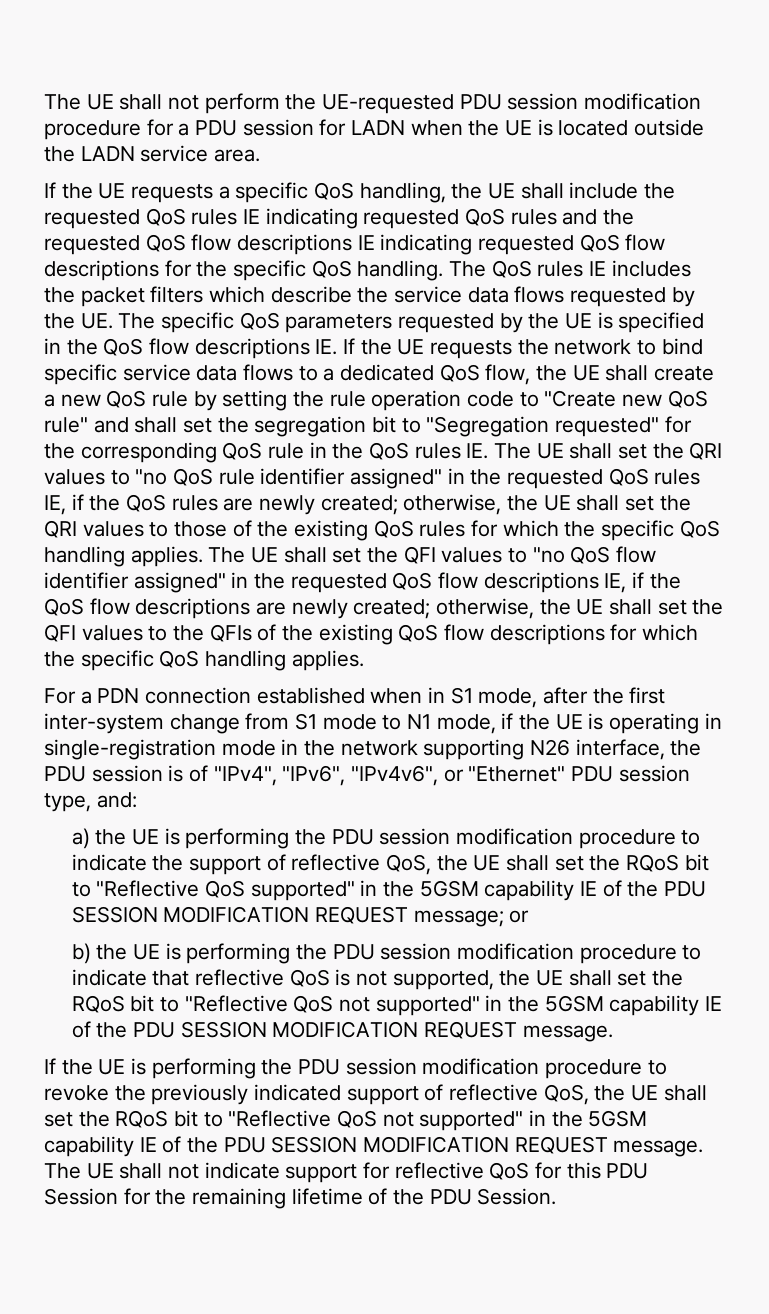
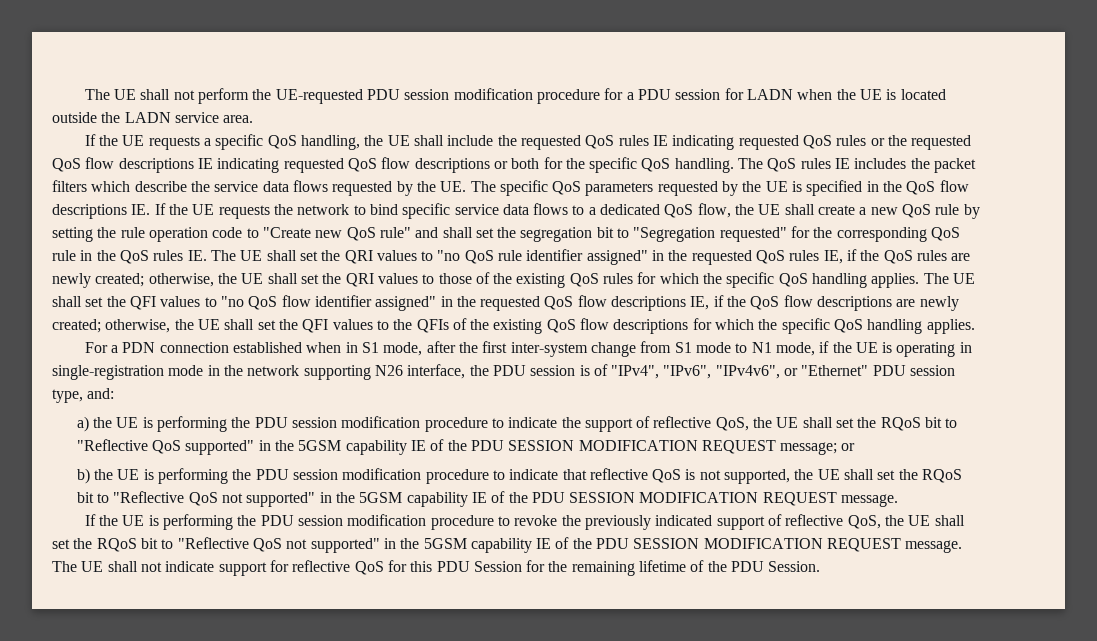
- If the UE requests a specific QoS handling, the UE shall include the requested QoS rules IE indicating requested QoS rules and the requested QoS flow descriptions IE indicating requested QoS flow descriptions for the specific QoS handling.
+ If the UE requests a specific QoS handling, the UE shall include the requested QoS rules IE indicating requested QoS rules or the requested QoS flow descriptions IE indicating requested QoS flow descriptions or both for the specific QoS handling.

